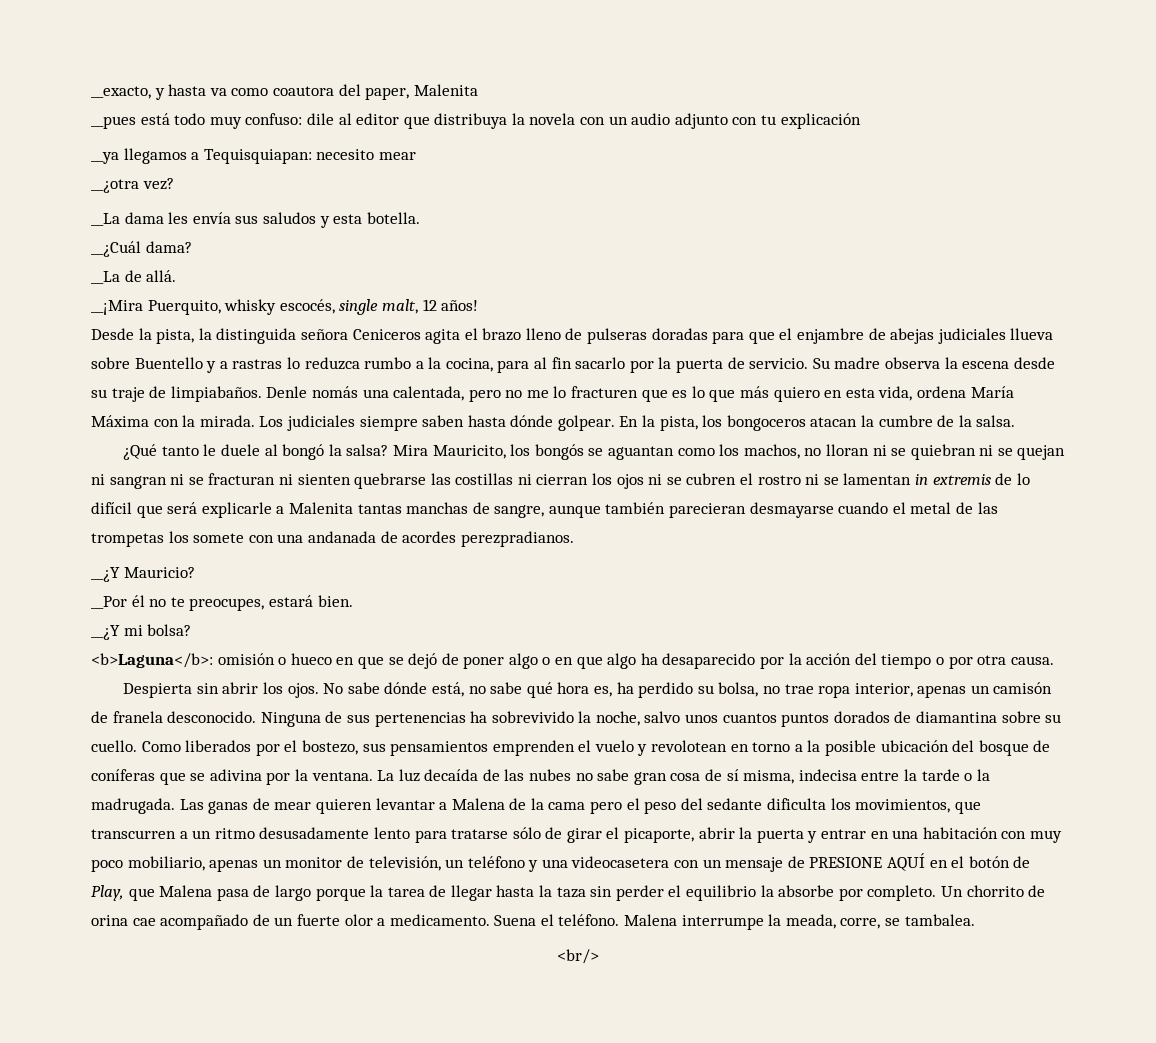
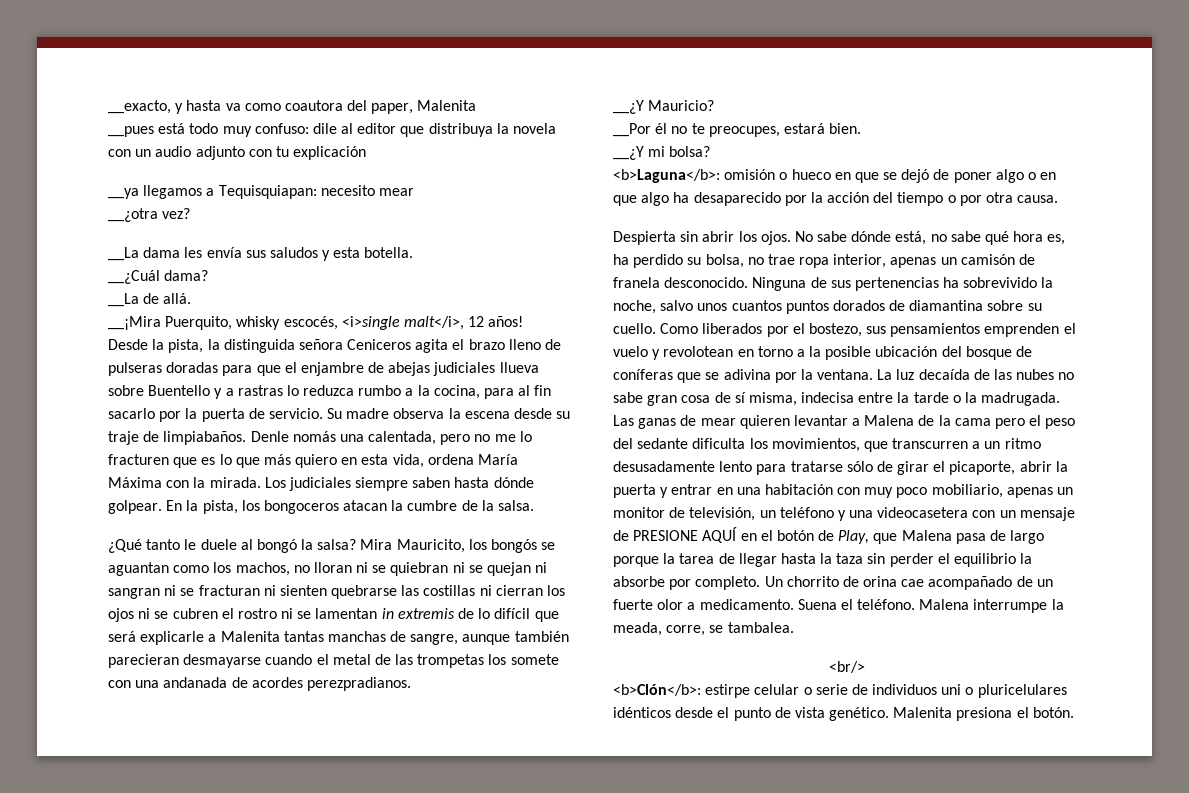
- __¡Mira Puerquito, whisky escocés, single malt, 12 años!
+ __¡Mira Puerquito, whisky escocés, <i>single malt</i>, 12 años!
+ <b>Clón</b>: estirpe celular o serie de individuos uni o pluricelulares idénticos desde el punto de vista genético. Malenita presiona el botón.

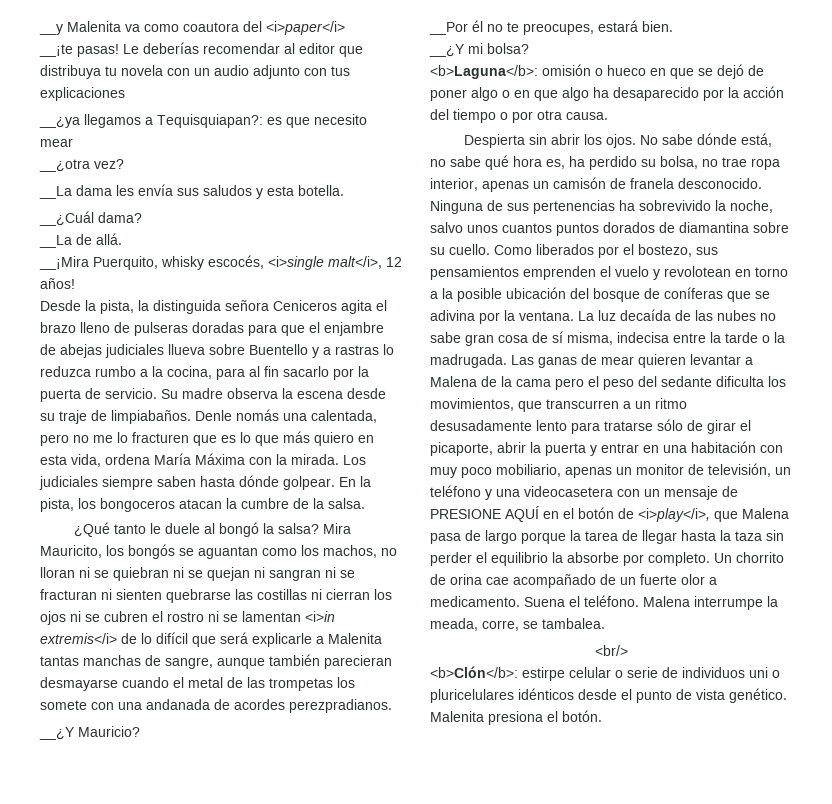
- __exacto, y hasta va como coautora del paper, Malenita
- __pues está todo muy confuso: dile al editor que distribuya la novela con un audio adjunto con tu explicación
- __ya llegamos a Tequisquiapan: necesito mear
+ __y Malenita va como coautora del <i>paper</i>
+ __¡te pasas! Le deberías recomendar al editor que distribuya tu novela con un audio adjunto con tus explicaciones
+ __¿ya llegamos a Tequisquiapan?: es que necesito mear
- Mira Mauricito, los bongós se aguantan como los machos, no lloran ni se quiebran ni se quejan ni sangran ni se fracturan ni sienten quebrarse las costillas ni cierran los ojos ni se cubren el rostro ni se lamentan in extremis de lo difícil que será explicarle a Malenita tantas manchas de sangre, aunque también parecieran desmayarse cuando el metal de las trompetas los somete con una andanada de acordes perezpradianos.
+ Mira Mauricito, los bongós se aguantan como los machos, no lloran ni se quiebran ni se quejan ni sangran ni se fracturan ni sienten quebrarse las costillas ni cierran los ojos ni se cubren el rostro ni se lamentan <i>in extremis</i> de lo difícil que será explicarle a Malenita tantas manchas de sangre, aunque también parecieran desmayarse cuando el metal de las trompetas los somete con una andanada de acordes perezpradianos.
- Las ganas de mear quieren levantar a Malena de la cama pero el peso del sedante dificulta los movimientos, que transcurren a un ritmo desusadamente lento para tratarse sólo de girar el picaporte, abrir la puerta y entrar en una habitación con muy poco mobiliario, apenas un monitor de televisión, un teléfono y una videocasetera con un mensaje de PRESIONE AQUÍ en el botón de Play, que Malena pasa de largo porque la tarea de llegar hasta la taza sin perder el equilibrio la absorbe por completo.
+ Las ganas de mear quieren levantar a Malena de la cama pero el peso del sedante dificulta los movimientos, que transcurren a un ritmo desusadamente lento para tratarse sólo de girar el picaporte, abrir la puerta y entrar en una habitación con muy poco mobiliario, apenas un monitor de televisión, un teléfono y una videocasetera con un mensaje de PRESIONE AQUÍ en el botón de <i>play</i>, que Malena pasa de largo porque la tarea de llegar hasta la taza sin perder el equilibrio la absorbe por completo.

